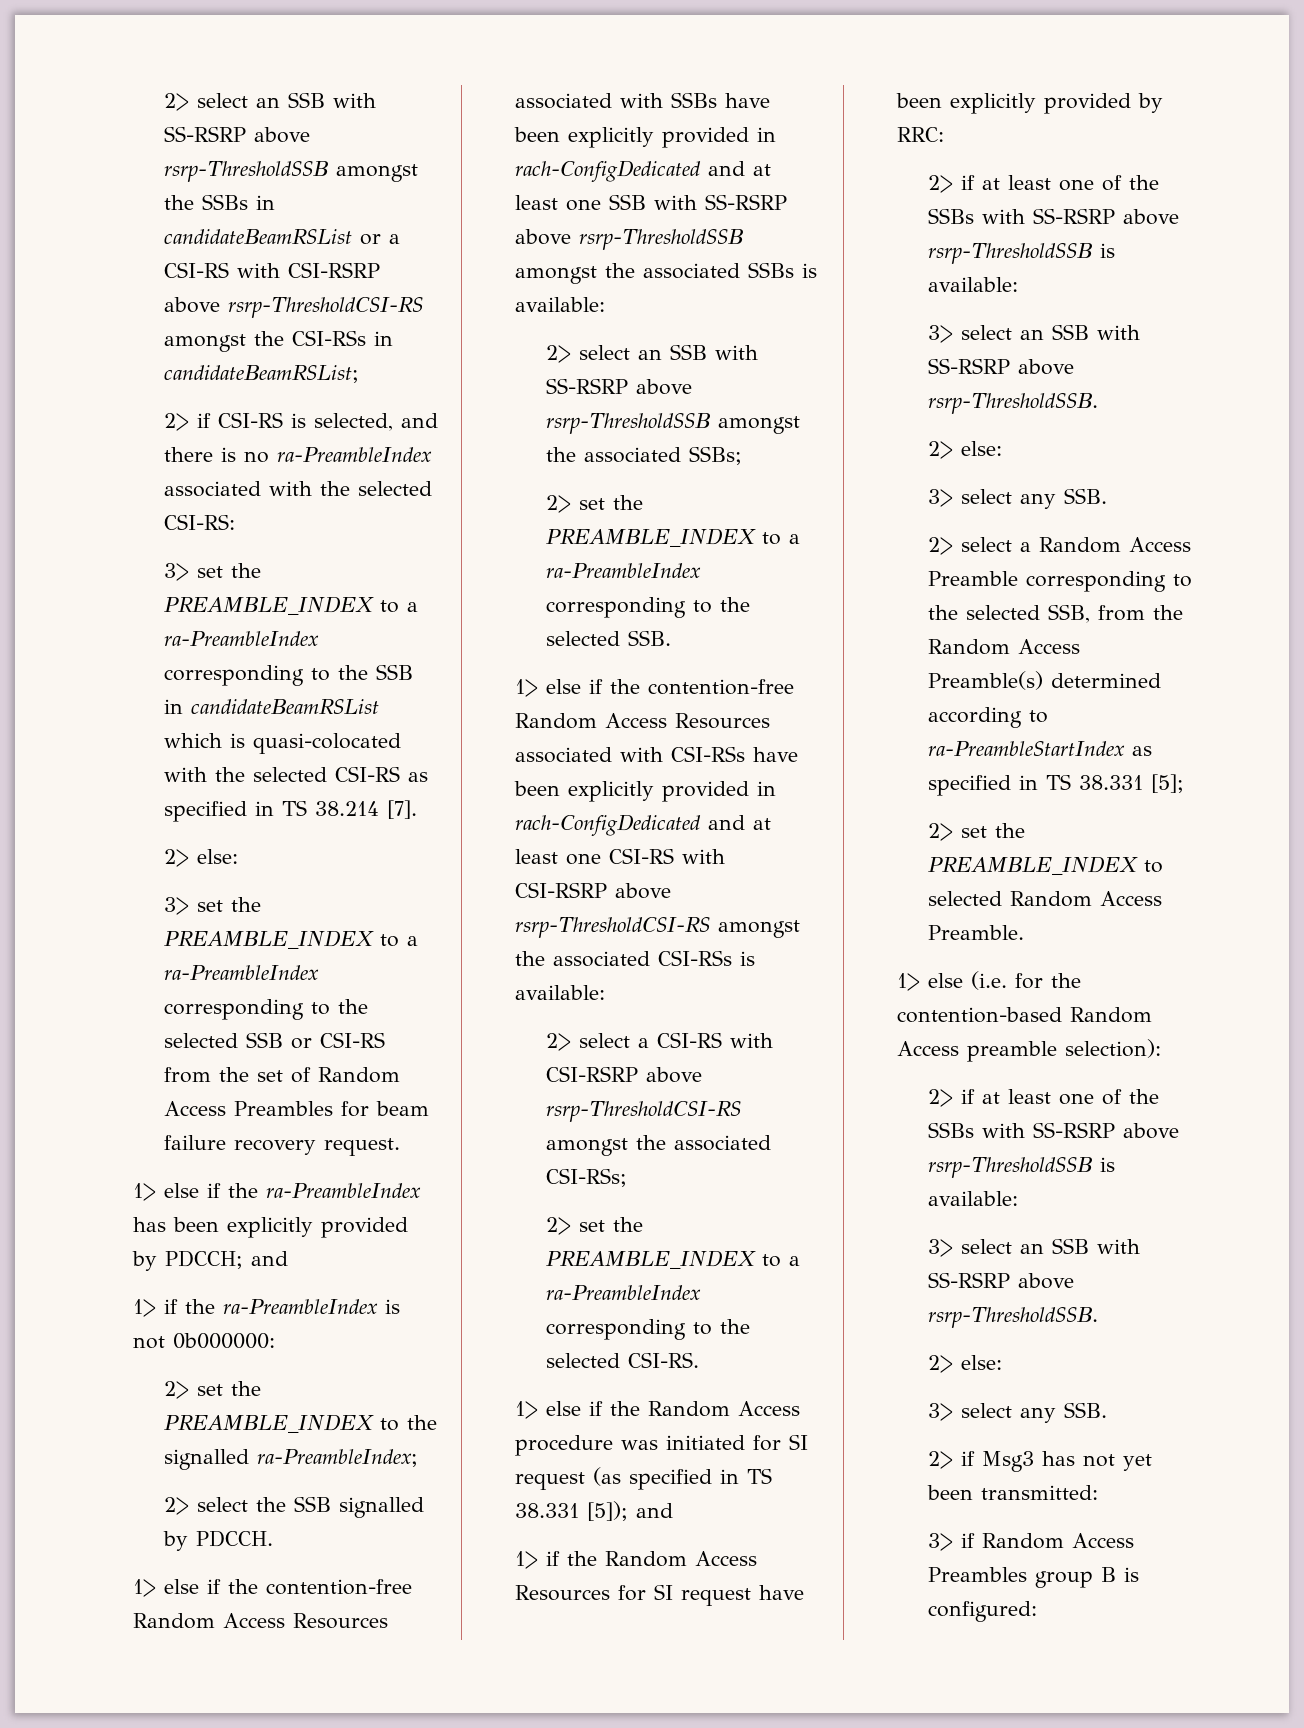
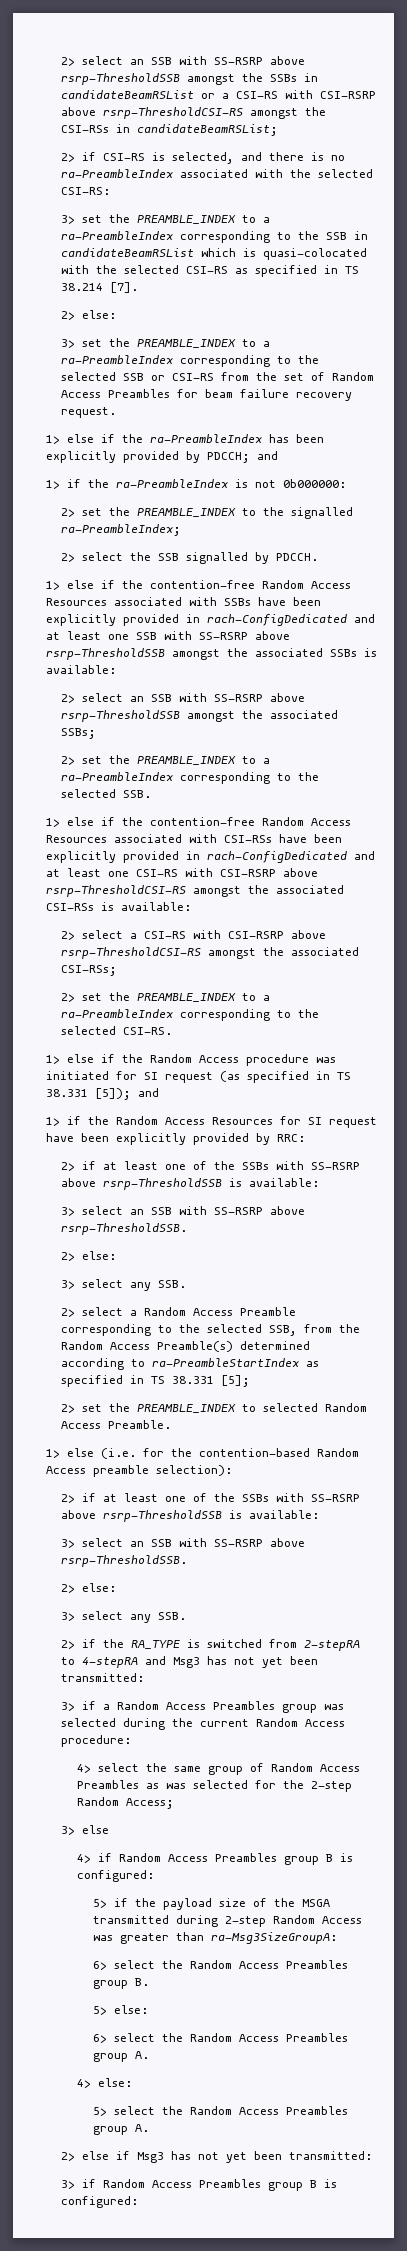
- 2> if Msg3 has not yet been transmitted:
+ 2> if the RA_TYPE is switched from 2-stepRA to 4-stepRA and Msg3 has not yet been transmitted:
+ 3> if a Random Access Preambles group was selected during the current Random Access procedure:
+ 4> select the same group of Random Access Preambles as was selected for the 2-step Random Access;
+ 3> else
+ 4> if Random Access Preambles group B is configured:
+ 5> if the payload size of the MSGA transmitted during 2-step Random Access was greater than ra-Msg3SizeGroupA:
+ 6> select the Random Access Preambles group B.
+ 5> else:
+ 6> select the Random Access Preambles group A.
+ 4> else:
+ 5> select the Random Access Preambles group A.
+ 2> else if Msg3 has not yet been transmitted:

